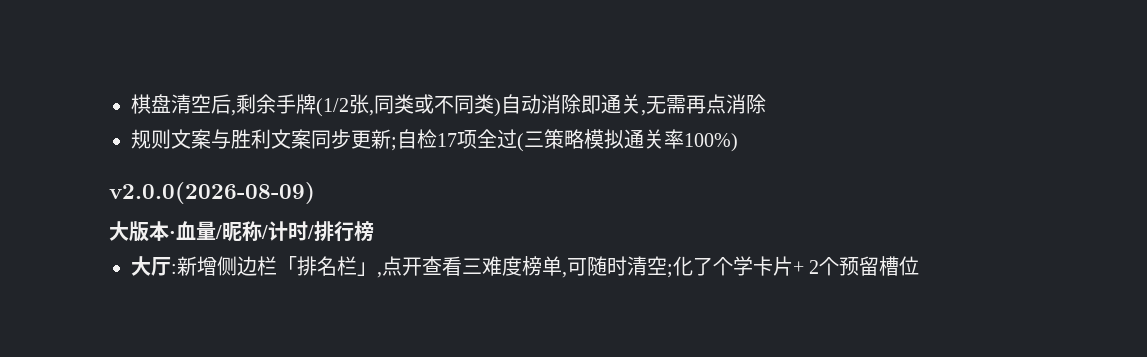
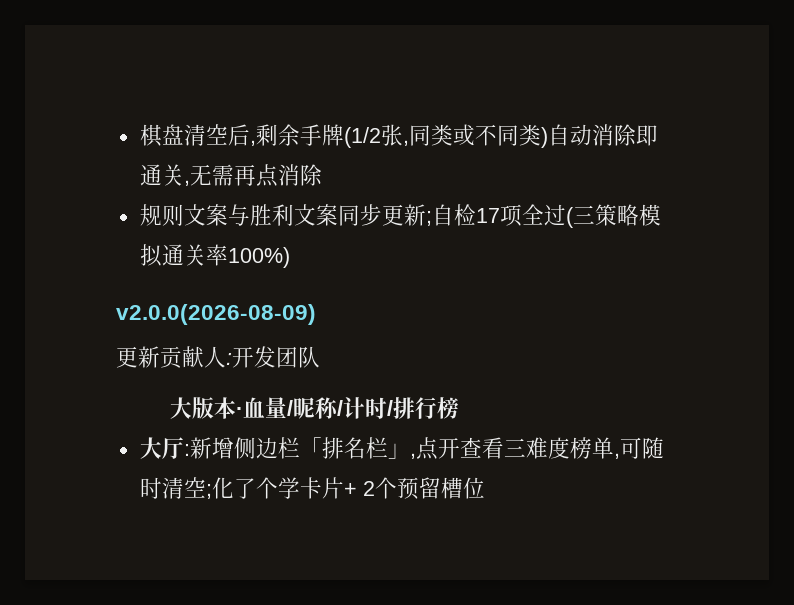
+ 更新贡献人:开发团队

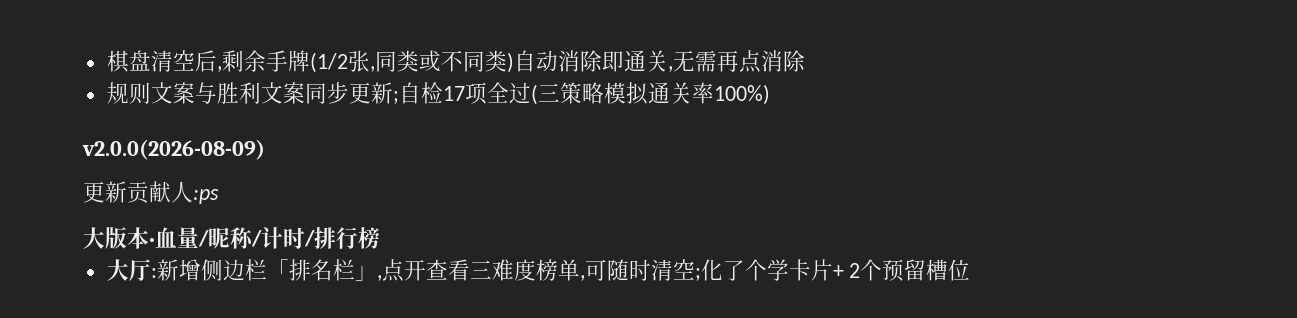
- 更新贡献人:开发团队
+ 更新贡献人:ps

